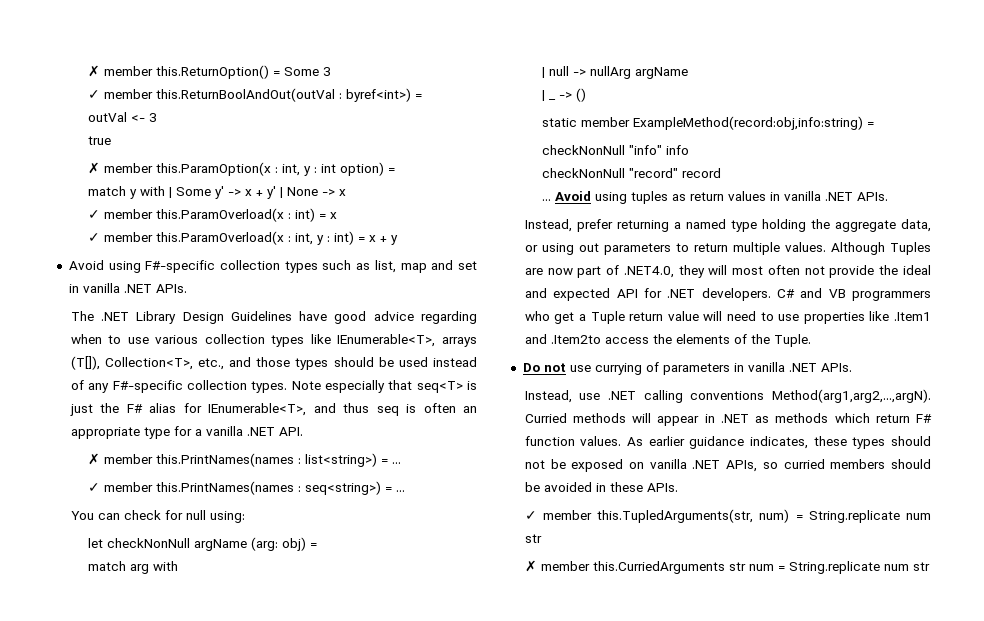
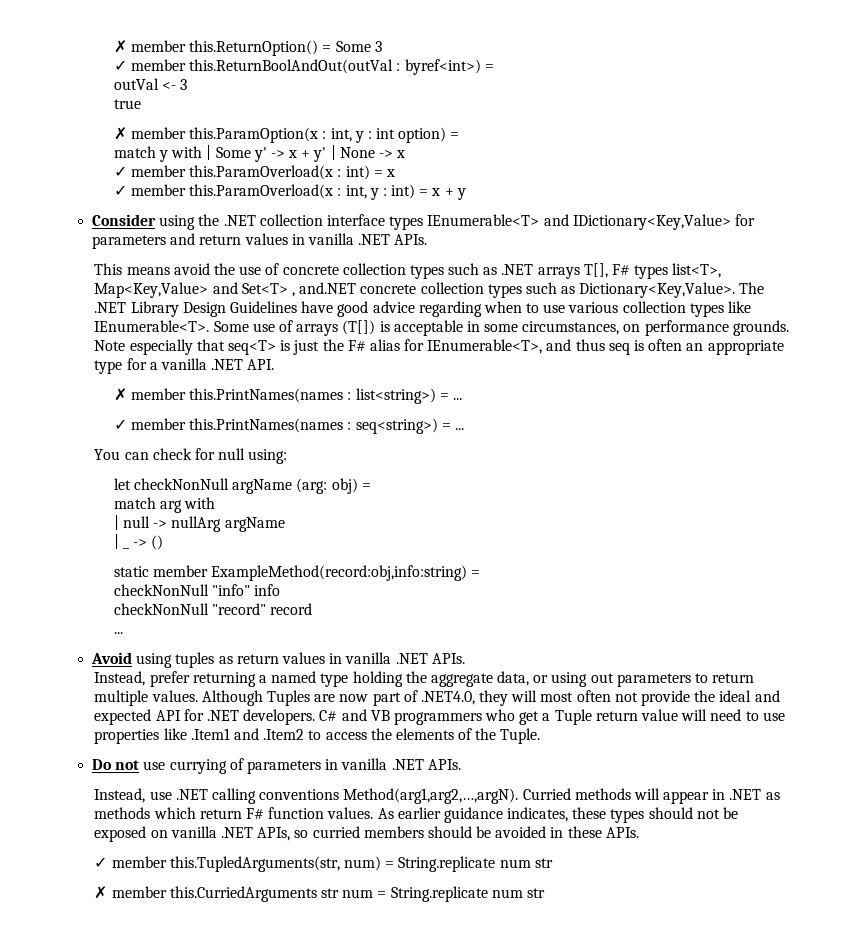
- Avoid using F#-specific collection types such as list, map and set in vanilla .NET APIs.
- The .NET Library Design Guidelines have good advice regarding when to use various collection types like IEnumerable<T>, arrays (T[]), Collection<T>, etc., and those types should be used instead of any F#-specific collection types.
+ Consider using the .NET collection interface types IEnumerable<T> and IDictionary<Key,Value> for parameters and return values in vanilla .NET APIs.
+ This means avoid the use of concrete collection types such as .NET arrays T[], F# types list<T>, Map<Key,Value> and Set<T> , and.NET concrete collection types such as Dictionary<Key,Value>. The .NET Library Design Guidelines have good advice regarding when to use various collection types like IEnumerable<T>. Some use of arrays (T[]) is acceptable in some circumstances, on performance grounds.
  checkNonNull "record" record
- ... Avoid using tuples as return values in vanilla .NET APIs.
+ ...
+ Avoid using tuples as return values in vanilla .NET APIs.
- C# and VB programmers who get a Tuple return value will need to use properties like .Item1 and .Item2to access the elements of the Tuple.
+ C# and VB programmers who get a Tuple return value will need to use properties like .Item1 and .Item2 to access the elements of the Tuple.

